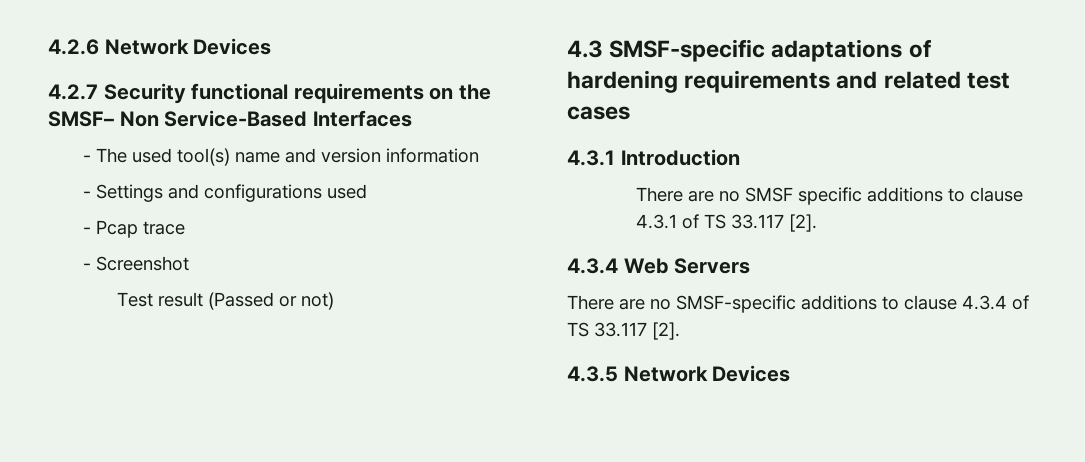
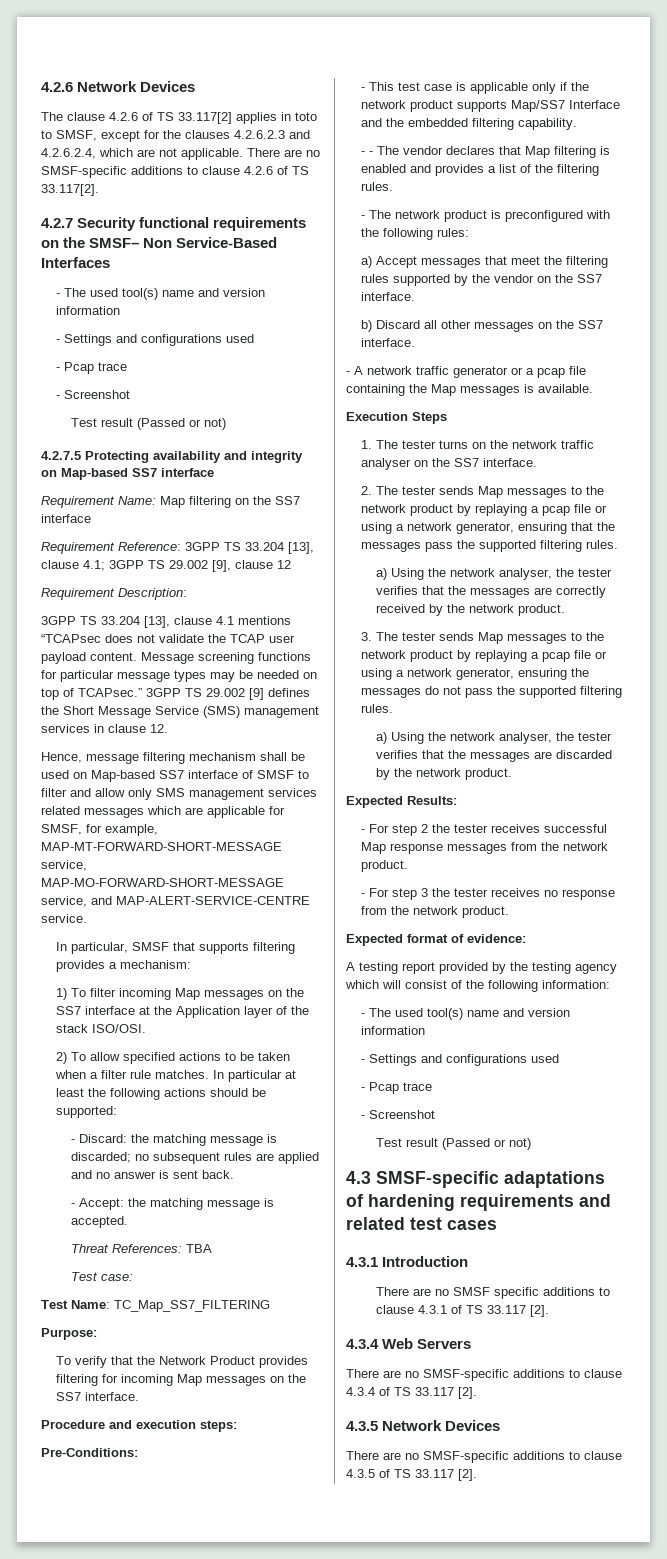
+ The clause 4.2.6 of TS 33.117[2] applies in toto to SMSF, except for the clauses 4.2.6.2.3 and 4.2.6.2.4, which are not applicable. There are no SMSF-specific additions to clause 4.2.6 of TS 33.117[2].
+ 4.2.7.5 Protecting availability and integrity on Map-based SS7 interface
+ Requirement Name: Map filtering on the SS7 interface
+ Requirement Reference: 3GPP TS 33.204 [13], clause 4.1; 3GPP TS 29.002 [9], clause 12
+ Requirement Description:
+ 3GPP TS 33.204 [13], clause 4.1 mentions “TCAPsec does not validate the TCAP user payload content. Message screening functions for particular message types may be needed on top of TCAPsec.” 3GPP TS 29.002 [9] defines the Short Message Service (SMS) management services in clause 12.
+ Hence, message filtering mechanism shall be used on Map-based SS7 interface of SMSF to filter and allow only SMS management services related messages which are applicable for SMSF, for example, MAP-MT-FORWARD-SHORT-MESSAGE service, MAP-MO-FORWARD-SHORT-MESSAGE service, and MAP-ALERT-SERVICE-CENTRE service.
+ In particular, SMSF that supports filtering provides a mechanism:
+ 1) To filter incoming Map messages on the SS7 interface at the Application layer of the stack ISO/OSI.
+ 2) To allow specified actions to be taken when a filter rule matches. In particular at least the following actions should be supported:
+ - Discard: the matching message is discarded; no subsequent rules are applied and no answer is sent back.
+ - Accept: the matching message is accepted.
+ Threat References: TBA
+ Test case:
+ Test Name: TC_Map_SS7_FILTERING
+ Purpose:
+ To verify that the Network Product provides filtering for incoming Map messages on the SS7 interface.
+ Procedure and execution steps:
+ Pre-Conditions:
+ - This test case is applicable only if the network product supports Map/SS7 Interface and the embedded filtering capability.
+ - - The vendor declares that Map filtering is enabled and provides a list of the filtering rules.
+ - The network product is preconfigured with the following rules:
+ a) Accept messages that meet the filtering rules supported by the vendor on the SS7 interface.
+ b) Discard all other messages on the SS7 interface.
+ - A network traffic generator or a pcap file containing the Map messages is available.
+ Execution Steps
+ 1. The tester turns on the network traffic analyser on the SS7 interface.
+ 2. The tester sends Map messages to the network product by replaying a pcap file or using a network generator, ensuring that the messages pass the supported filtering rules.
+ a) Using the network analyser, the tester verifies that the messages are correctly received by the network product.
+ 3. The tester sends Map messages to the network product by replaying a pcap file or using a network generator, ensuring the messages do not pass the supported filtering rules.
+ a) Using the network analyser, the tester verifies that the messages are discarded by the network product.
+ Expected Results:
+ - For step 2 the tester receives successful Map response messages from the network product.
+ - For step 3 the tester receives no response from the network product.
+ Expected format of evidence:
+ A testing report provided by the testing agency which will consist of the following information:
+ - The used tool(s) name and version information
+ - Settings and configurations used
+ - Pcap trace
+ - Screenshot
+ Test result (Passed or not)
+ There are no SMSF-specific additions to clause 4.3.5 of TS 33.117 [2].

